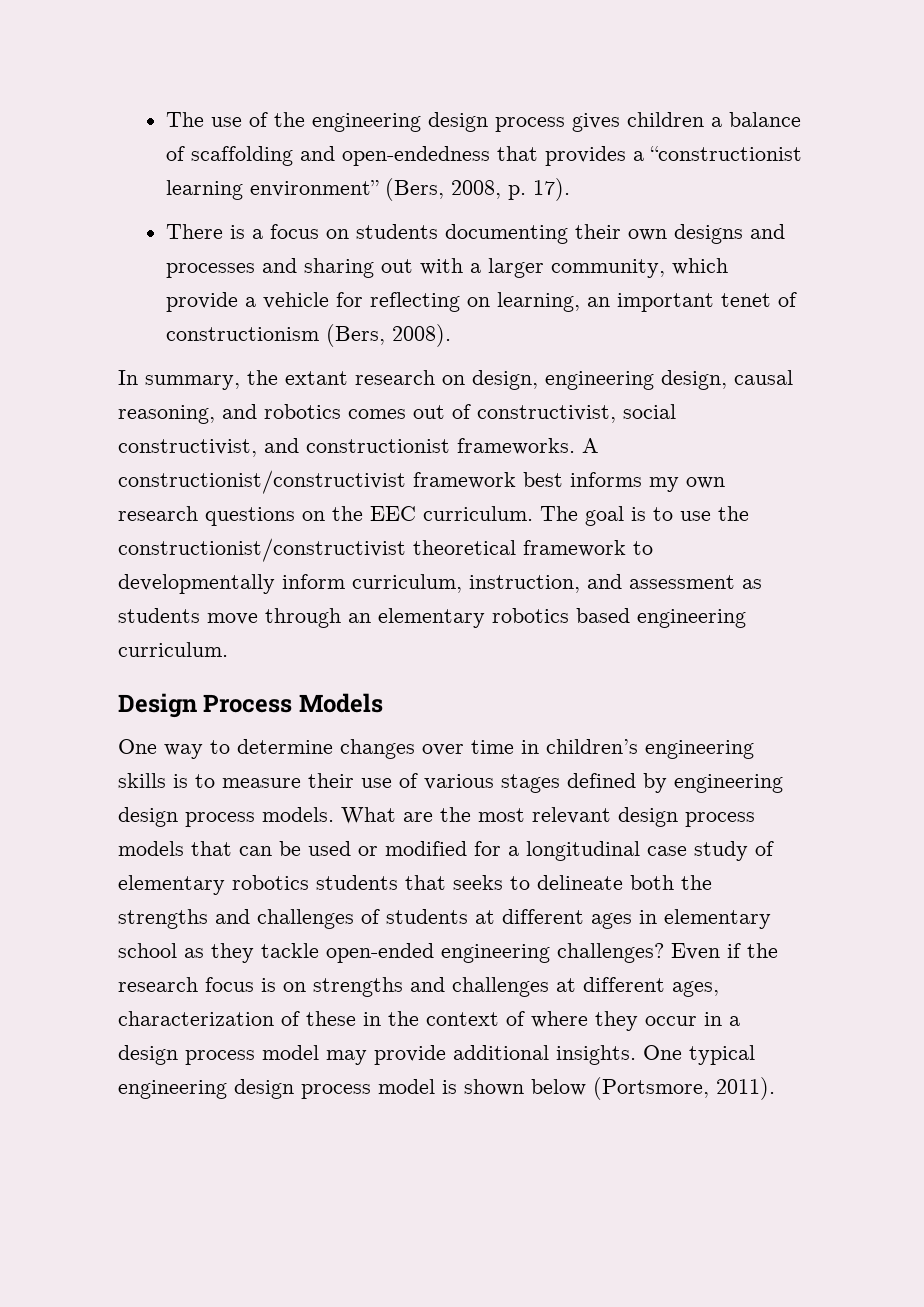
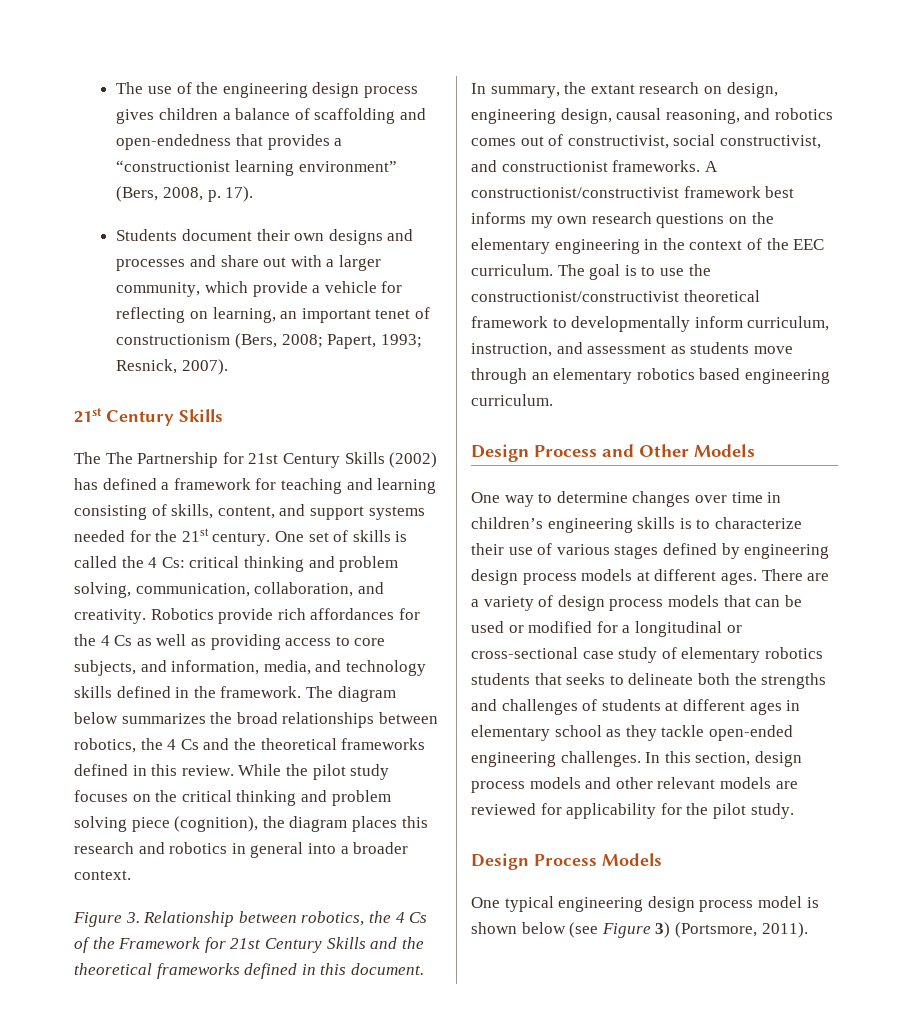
- There is a focus on students documenting their own designs and processes and sharing out with a larger community, which provide a vehicle for reflecting on learning, an important tenet of constructionism (Bers, 2008).
+ Students document their own designs and processes and share out with a larger community, which provide a vehicle for reflecting on learning, an important tenet of constructionism (Bers, 2008; Papert, 1993; Resnick, 2007).
+ 21st Century Skills
+ The The Partnership for 21st Century Skills (2002) has defined a framework for teaching and learning consisting of skills, content, and support systems needed for the 21st century. One set of skills is called the 4 Cs: critical thinking and problem solving, communication, collaboration, and creativity. Robotics provide rich affordances for the 4 Cs as well as providing access to core subjects, and information, media, and technology skills defined in the framework. The diagram below summarizes the broad relationships between robotics, the 4 Cs and the theoretical frameworks defined in this review. While the pilot study focuses on the critical thinking and problem solving piece (cognition), the diagram places this research and robotics in general into a broader context.
+ Figure 3. Relationship between robotics, the 4 Cs of the Framework for 21st Century Skills and the theoretical frameworks defined in this document.
- A constructionist/constructivist framework best informs my own research questions on the EEC curriculum.
+ A constructionist/constructivist framework best informs my own research questions on the elementary engineering in the context of the EEC curriculum.
- Design Process Models
+ Design Process and Other Models
- One way to determine changes over time in children’s engineering skills is to measure their use of various stages defined by engineering design process models. What are the most relevant design process models that can be used or modified for a longitudinal case study of elementary robotics students that seeks to delineate both the strengths and challenges of students at different ages in elementary school as they tackle open-ended engineering challenges? Even if the research focus is on strengths and challenges at different ages, characterization of these in the context of where they occur in a design process model may provide additional insights. One typical engineering design process model is shown below (Portsmore, 2011).
+ One way to determine changes over time in children’s engineering skills is to characterize their use of various stages defined by engineering design process models at different ages. There are a variety of design process models that can be used or modified for a longitudinal or cross-sectional case study of elementary robotics students that seeks to delineate both the strengths and challenges of students at different ages in elementary school as they tackle open-ended engineering challenges. In this section, design process models and other relevant models are reviewed for applicability for the pilot study.
+ Design Process Models
+ One typical engineering design process model is shown below (see Figure 3) (Portsmore, 2011).

